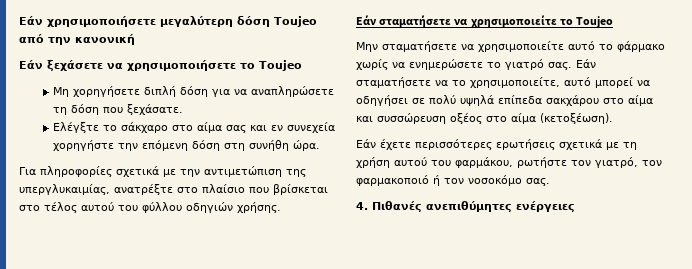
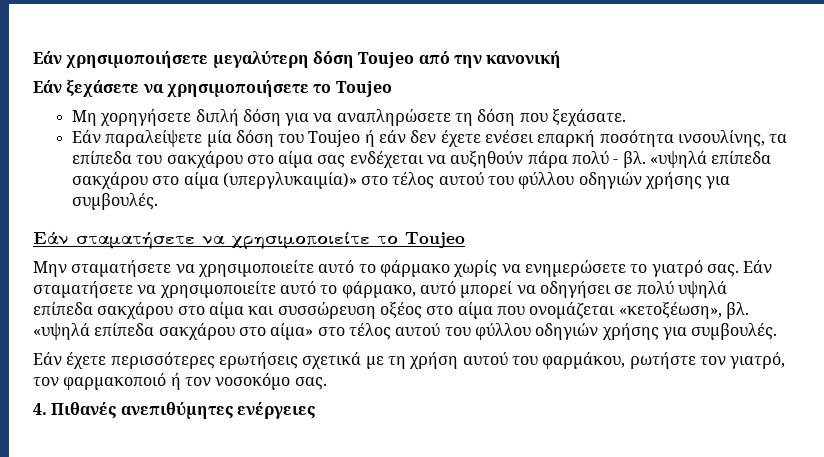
- Ελέγξτε το σάκχαρο στο αίμα σας και εν συνεχεία χορηγήστε την επόμενη δόση στη συνήθη ώρα.
- Για πληροφορίες σχετικά με την αντιμετώπιση της υπεργλυκαιμίας, ανατρέξτε στο πλαίσιο που βρίσκεται στο τέλος αυτού του φύλλου οδηγιών χρήσης.
+ Εάν παραλείψετε μία δόση του Toujeo ή εάν δεν έχετε ενέσει επαρκή ποσότητα ινσουλίνης, τα επίπεδα του σακχάρου στο αίμα σας ενδέχεται να αυξηθούν πάρα πολύ - βλ. «υψηλά επίπεδα σακχάρου στο αίμα (υπεργλυκαιμία)» στο τέλος αυτού του φύλλου οδηγιών χρήσης για συμβουλές.
- Εάν σταματήσετε να το χρησιμοποιείτε, αυτό μπορεί να οδηγήσει σε πολύ υψηλά επίπεδα σακχάρου στο αίμα και συσσώρευση οξέος στο αίμα (κετοξέωση).
+ Εάν σταματήσετε να χρησιμοποιείτε αυτό το φάρμακο, αυτό μπορεί να οδηγήσει σε πολύ υψηλά επίπεδα σακχάρου στο αίμα και συσσώρευση οξέος στο αίμα που ονομάζεται «κετοξέωση», βλ. «υψηλά επίπεδα σακχάρου στο αίμα» στο τέλος αυτού του φύλλου οδηγιών χρήσης για συμβουλές.

